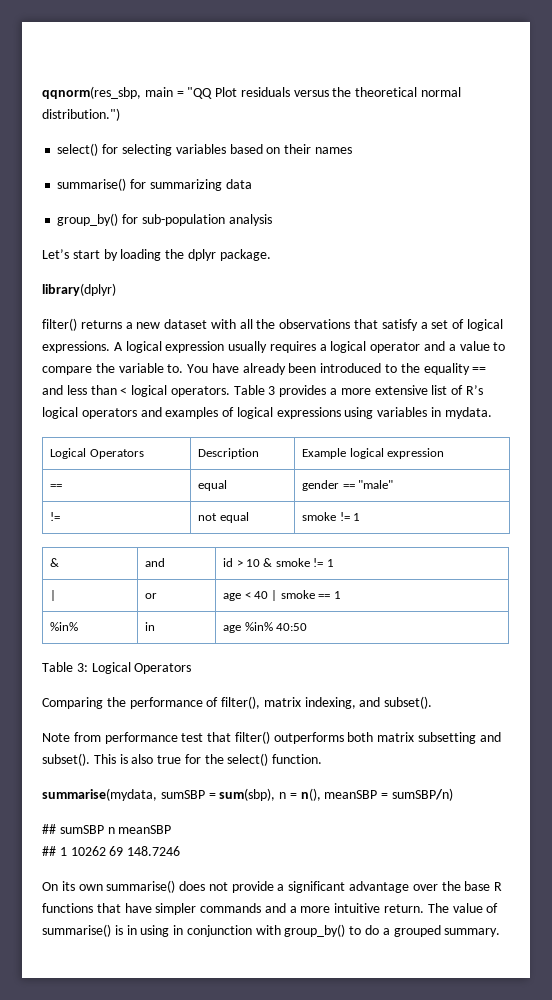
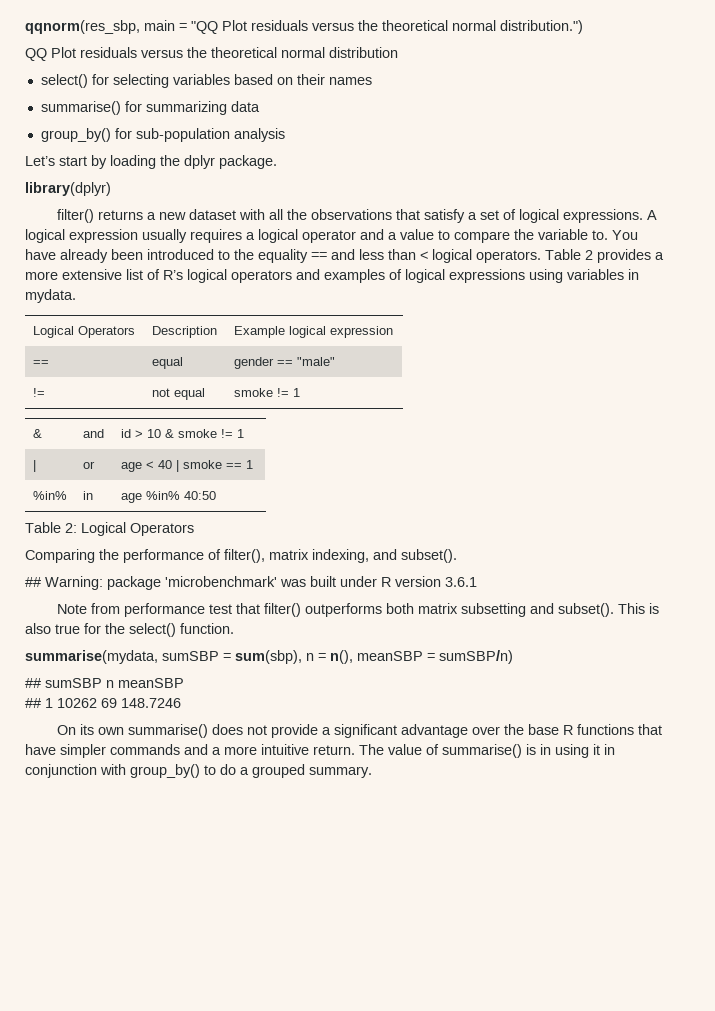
+ QQ Plot residuals versus the theoretical normal distribution
- Table 3 provides a more extensive list of R’s logical operators and examples of logical expressions using variables in mydata.
+ Table 2 provides a more extensive list of R’s logical operators and examples of logical expressions using variables in mydata.
- Table 3: Logical Operators
+ Table 2: Logical Operators
+ ## Warning: package 'microbenchmark' was built under R version 3.6.1
- The value of summarise() is in using in conjunction with group_by() to do a grouped summary.
+ The value of summarise() is in using it in conjunction with group_by() to do a grouped summary.

